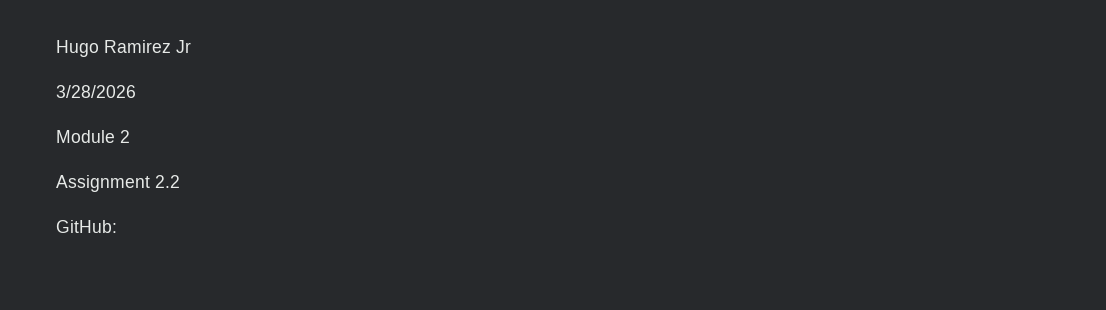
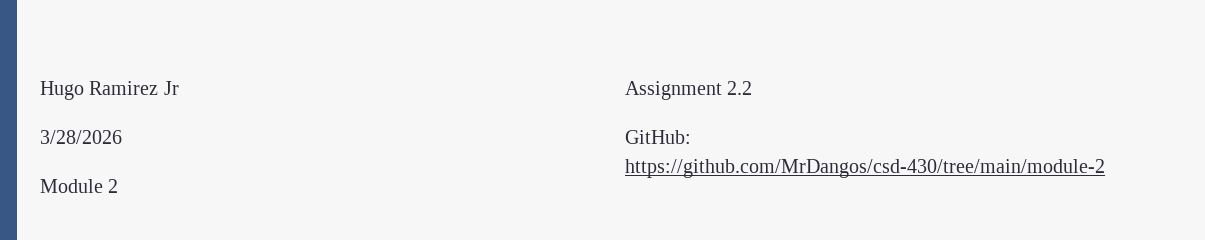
- GitHub:
+ GitHub: https://github.com/MrDangos/csd-430/tree/main/module-2

